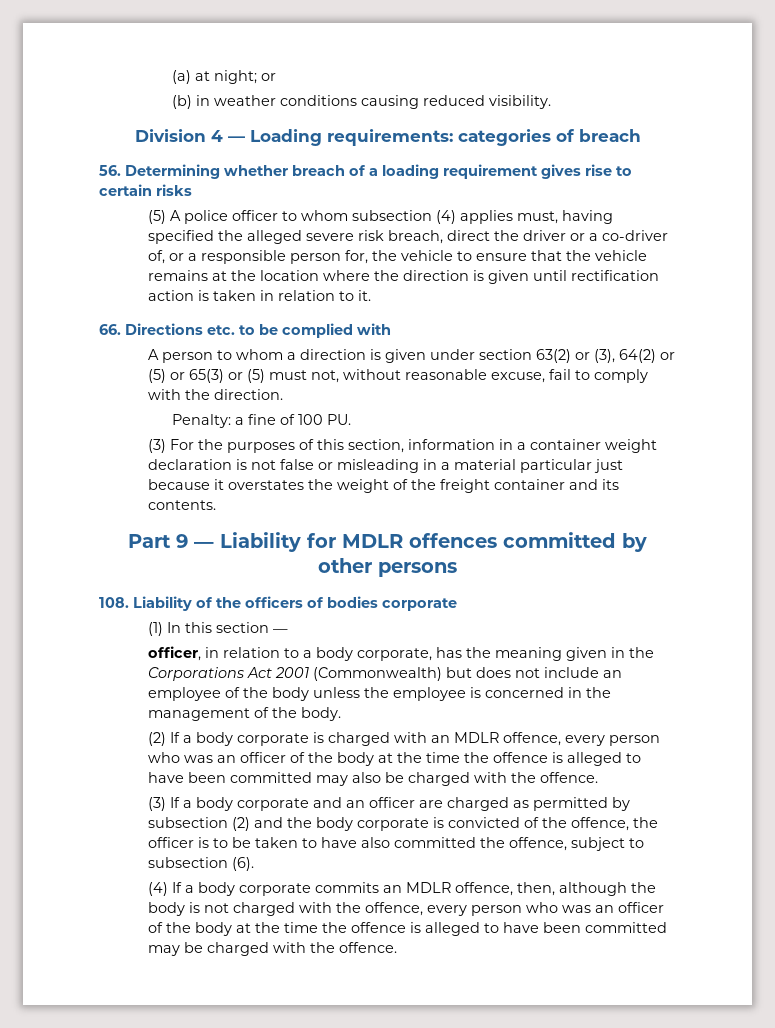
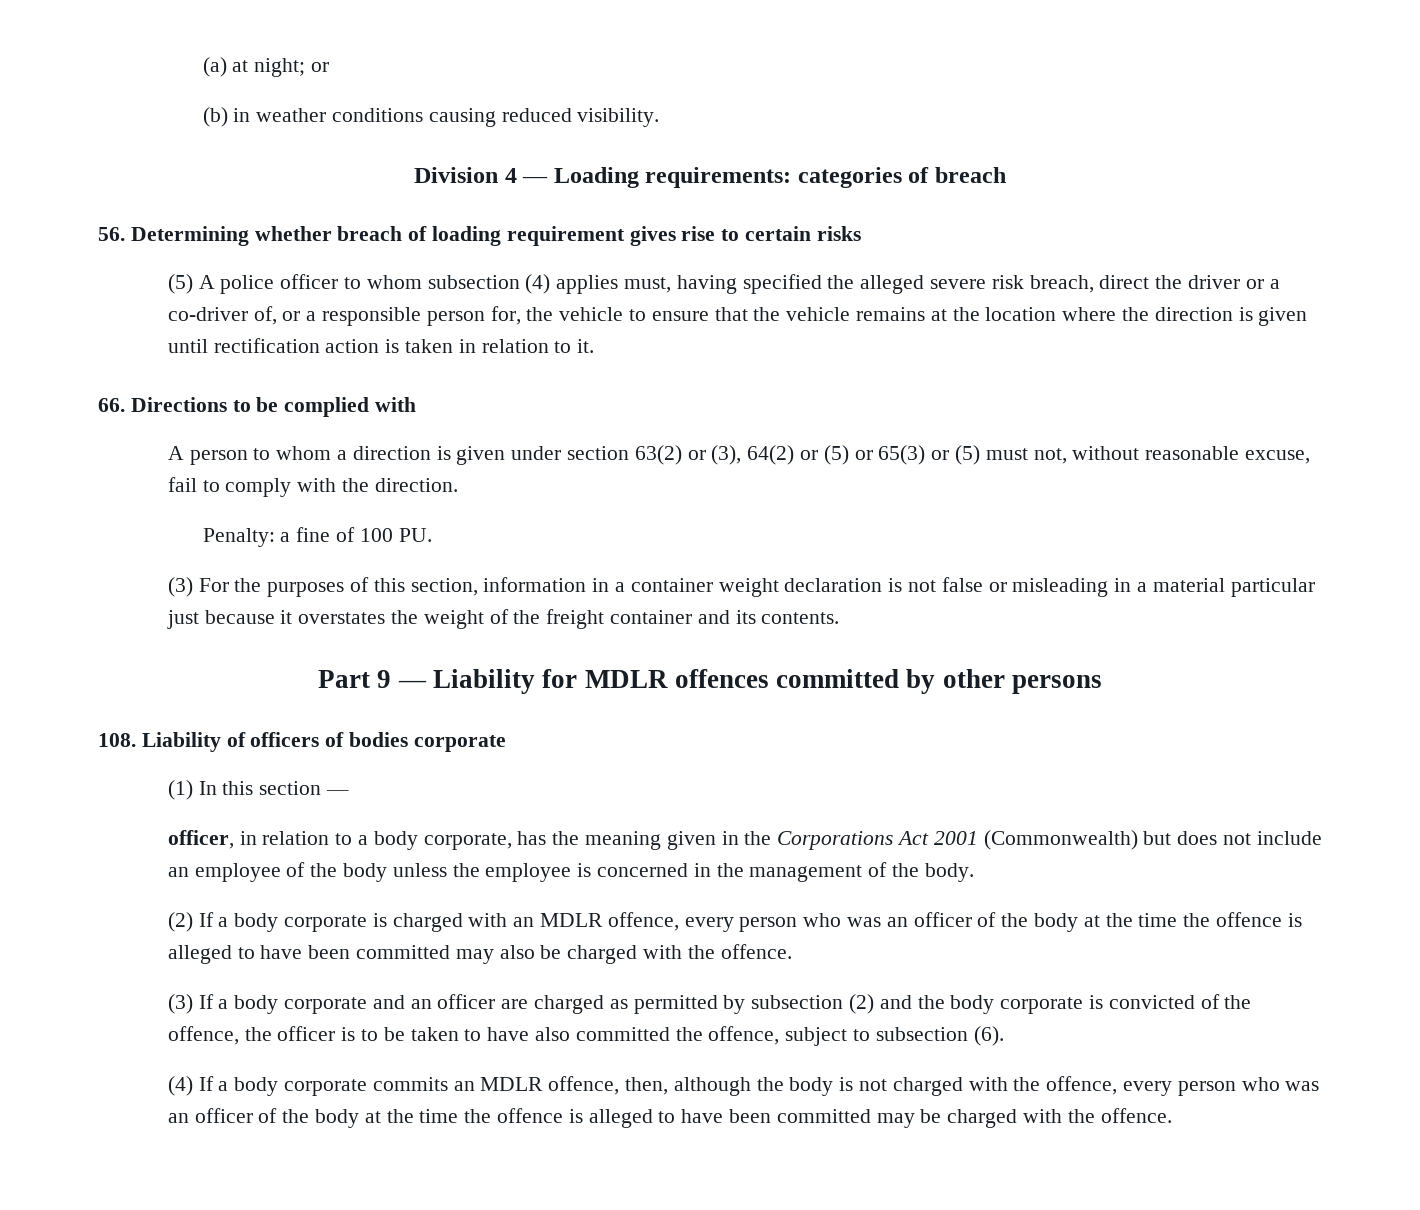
- 56. Determining whether breach of a loading requirement gives rise to certain risks
+ 56. Determining whether breach of loading requirement gives rise to certain risks
- 66. Directions etc. to be complied with
+ 66. Directions to be complied with
- 108. Liability of the officers of bodies corporate
+ 108. Liability of officers of bodies corporate

